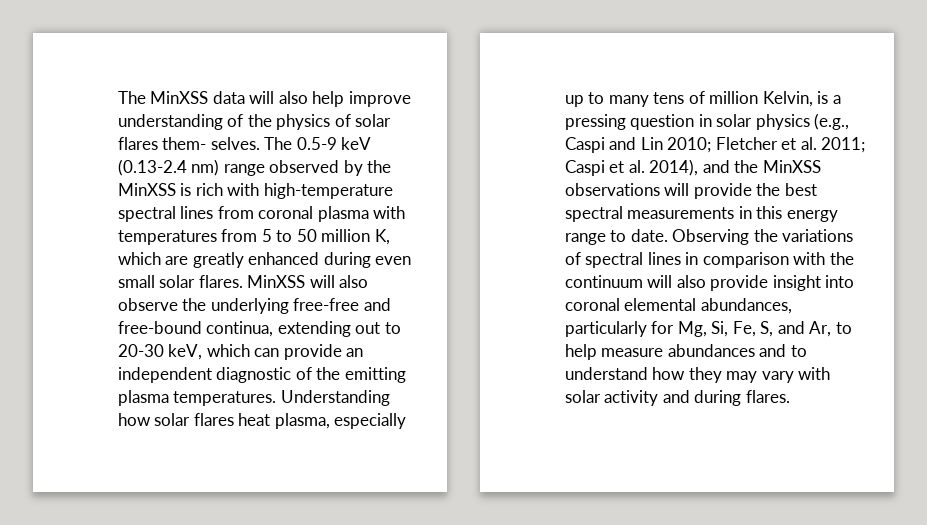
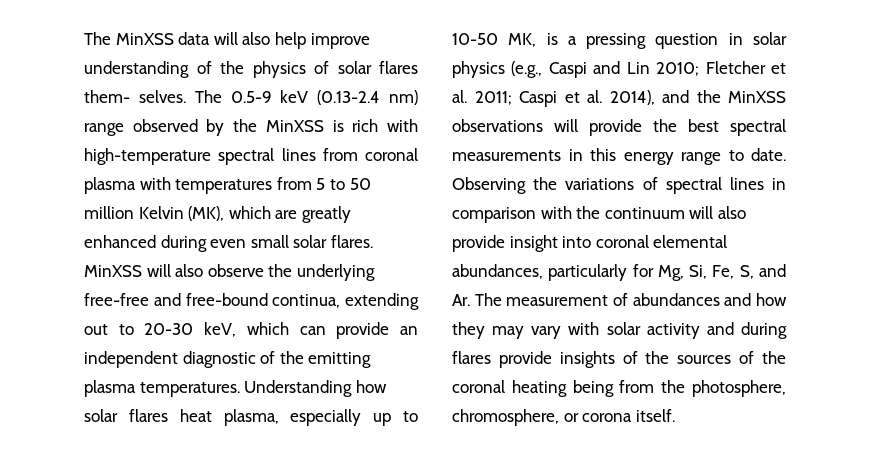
- The 0.5-9 keV (0.13-2.4 nm) range observed by the MinXSS is rich with high-temperature spectral lines from coronal plasma with temperatures from 5 to 50 million K, which are greatly enhanced during even small solar flares.
+ The 0.5-9 keV (0.13-2.4 nm) range observed by the MinXSS is rich with high-temperature spectral lines from coronal plasma with temperatures from 5 to 50 million Kelvin (MK), which are greatly enhanced during even small solar flares.
- Understanding how solar flares heat plasma, especially up to many tens of million Kelvin, is a pressing question in solar physics (e.g., Caspi and Lin 2010; Fletcher et al. 2011; Caspi et al. 2014), and the MinXSS observations will provide the best spectral measurements in this energy range to date.
+ Understanding how solar flares heat plasma, especially up to 10-50 MK, is a pressing question in solar physics (e.g., Caspi and Lin 2010; Fletcher et al. 2011; Caspi et al. 2014), and the MinXSS observations will provide the best spectral measurements in this energy range to date.
- Observing the variations of spectral lines in comparison with the continuum will also provide insight into coronal elemental abundances, particularly for Mg, Si, Fe, S, and Ar, to help measure abundances and to understand how they may vary with solar activity and during flares.
+ Observing the variations of spectral lines in comparison with the continuum will also provide insight into coronal elemental abundances, particularly for Mg, Si, Fe, S, and Ar. The measurement of abundances and how they may vary with solar activity and during flares provide insights of the sources of the coronal heating being from the photosphere, chromosphere, or corona itself.

